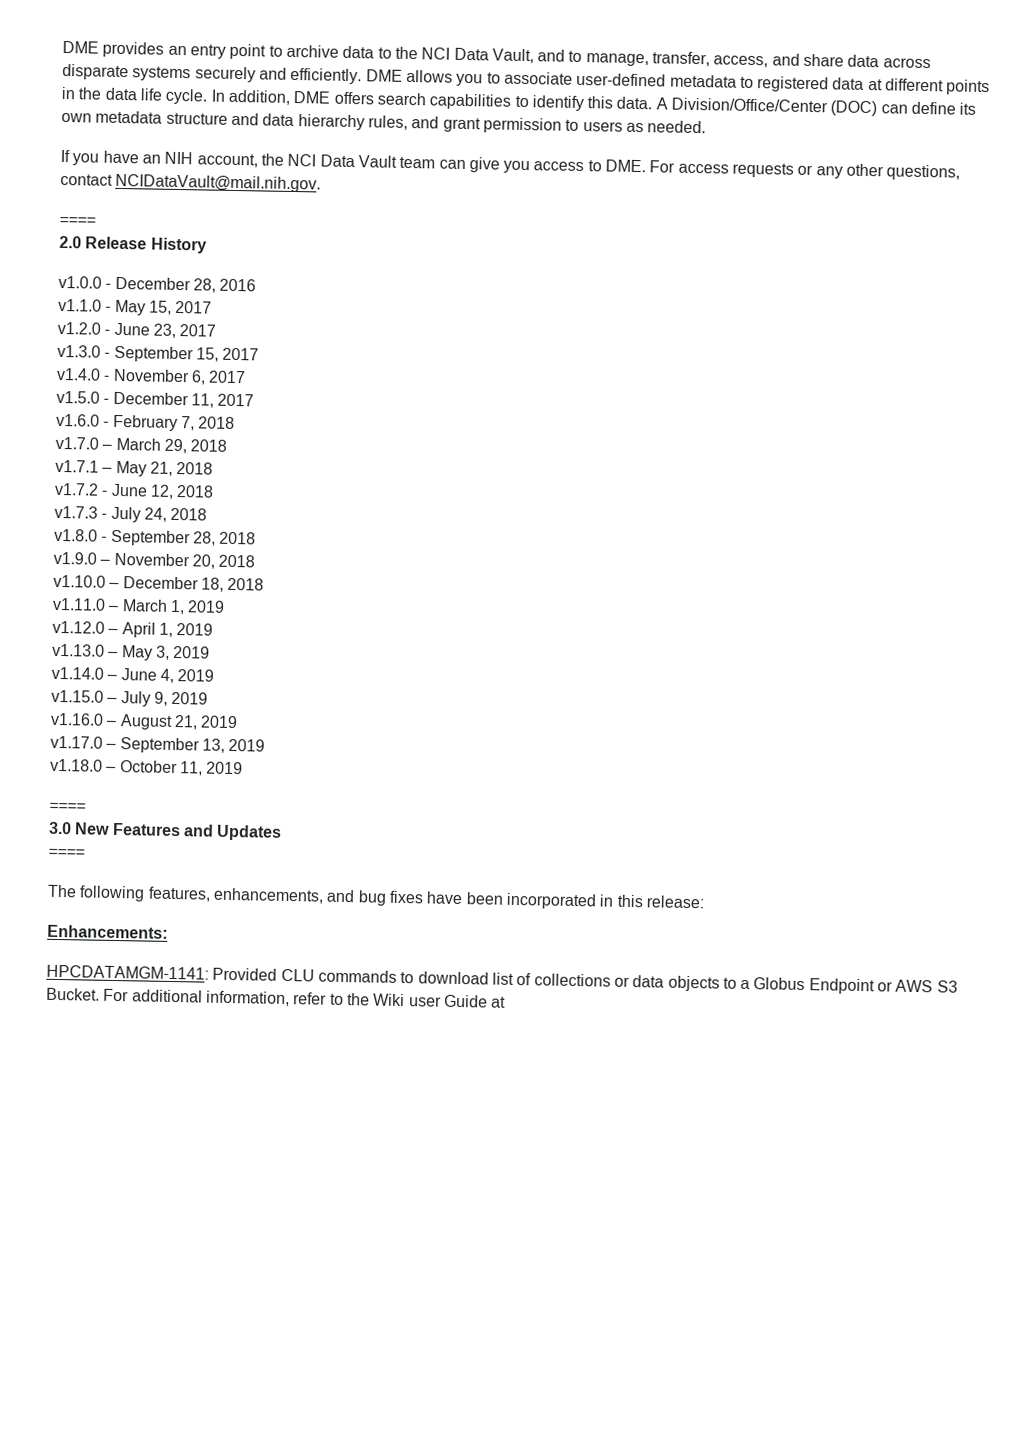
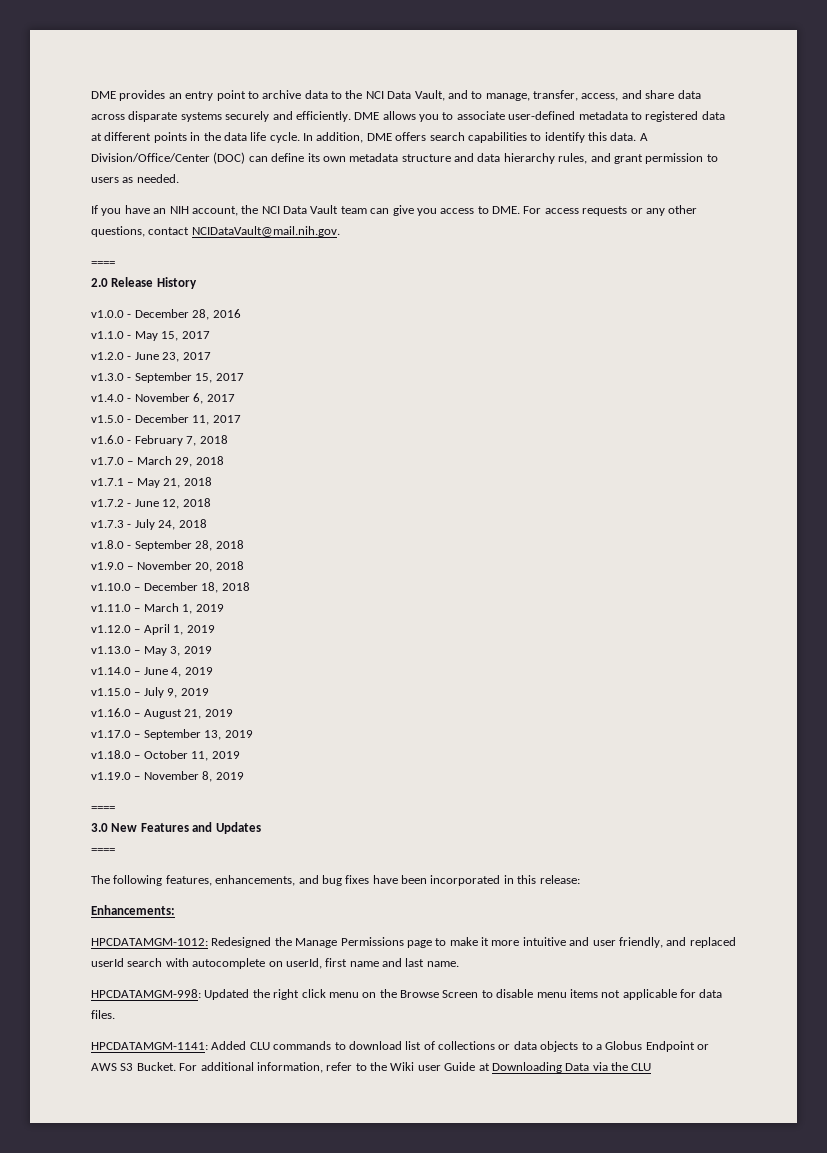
+ v1.19.0 – November 8, 2019
+ HPCDATAMGM-1012: Redesigned the Manage Permissions page to make it more intuitive and user friendly, and replaced userId search with autocomplete on userId, first name and last name.
+ HPCDATAMGM-998: Updated the right click menu on the Browse Screen to disable menu items not applicable for data files.
- HPCDATAMGM-1141: Provided CLU commands to download list of collections or data objects to a Globus Endpoint or AWS S3 Bucket.
+ HPCDATAMGM-1141: Added CLU commands to download list of collections or data objects to a Globus Endpoint or AWS S3 Bucket.
- For additional information, refer to the Wiki user Guide at
+ For additional information, refer to the Wiki user Guide at Downloading Data via the CLU

